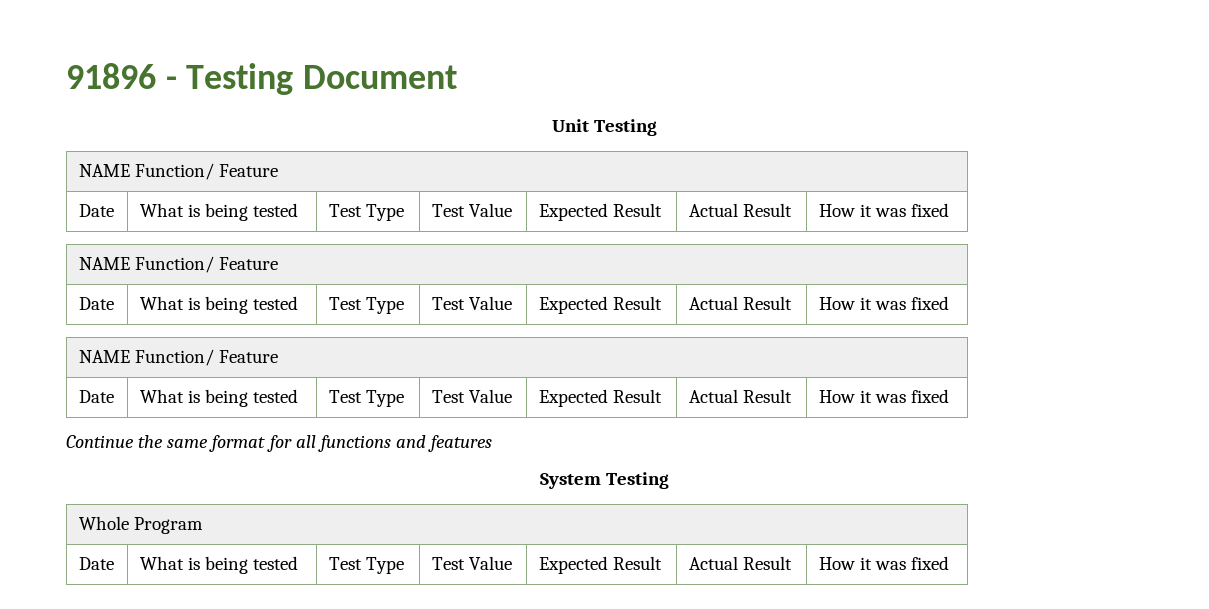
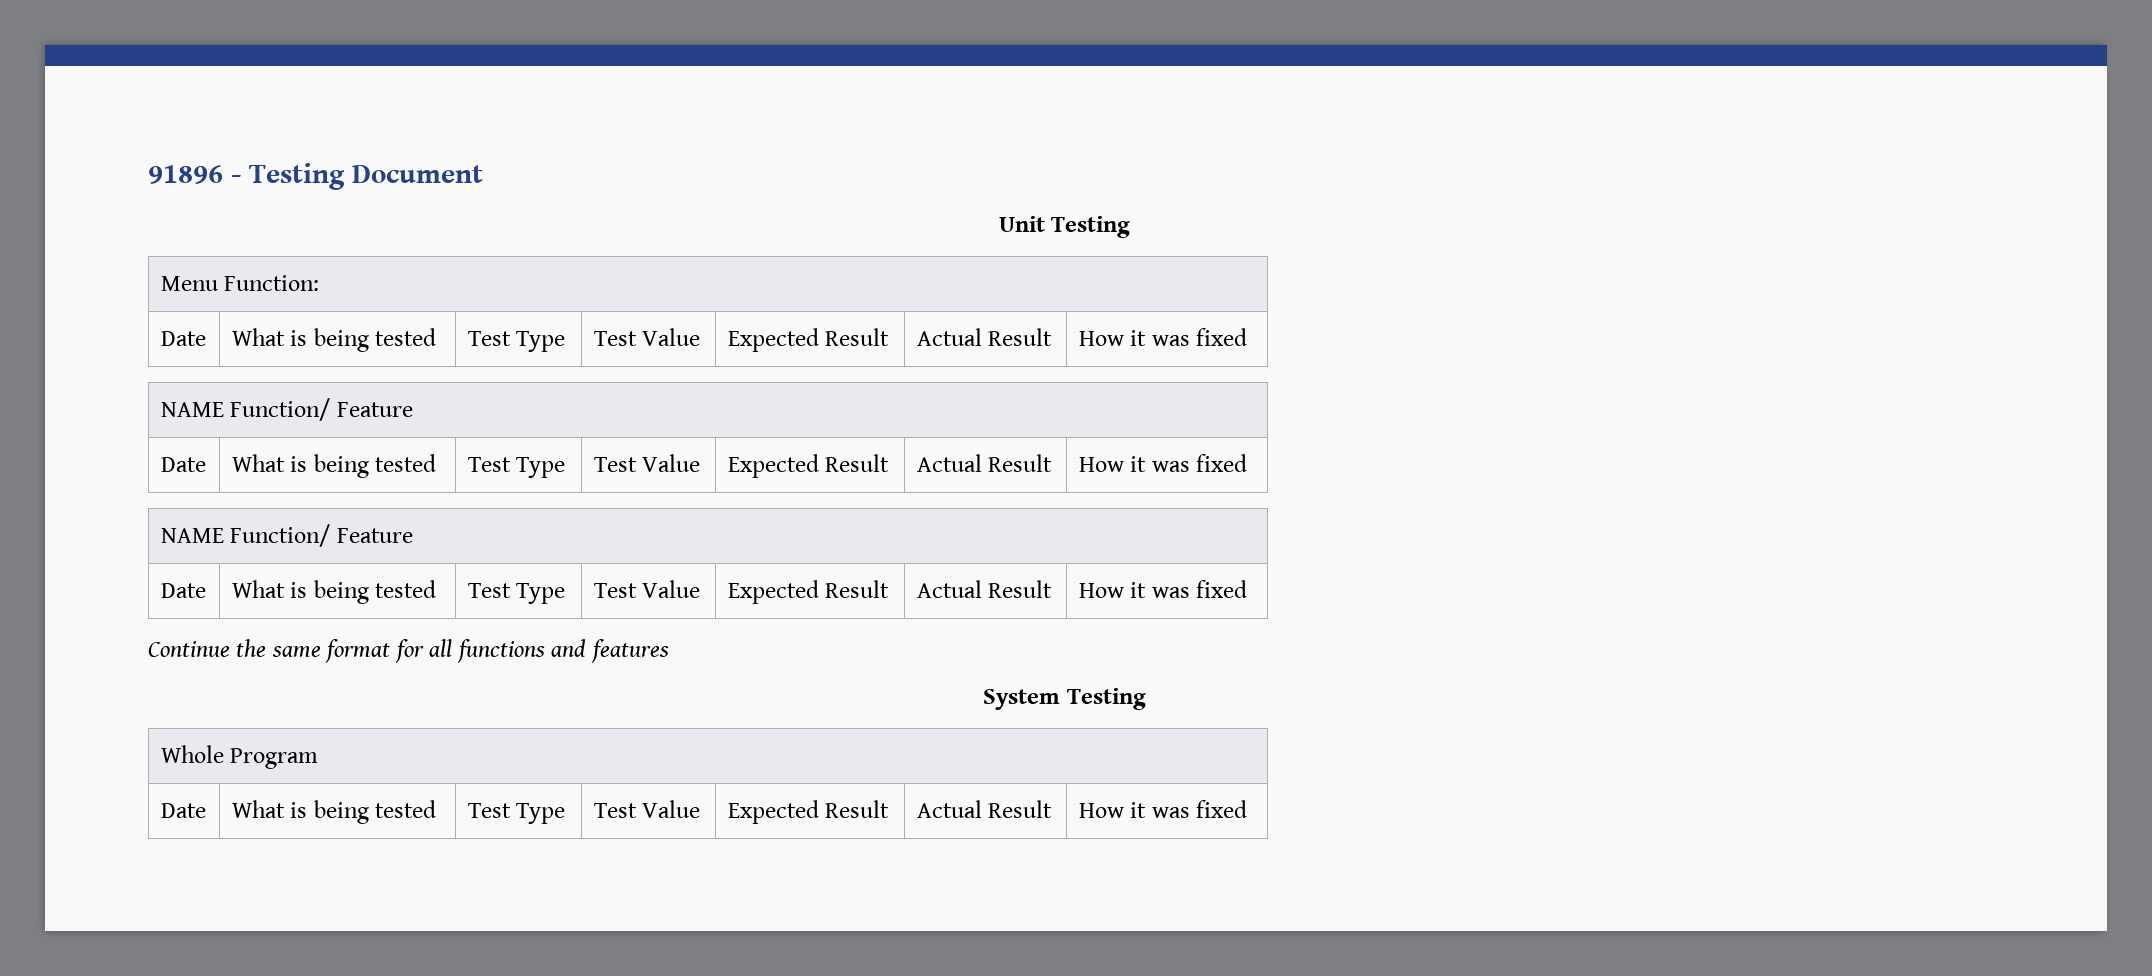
  Unit Testing
- NAME Function/ Feature
+ Menu Function:

